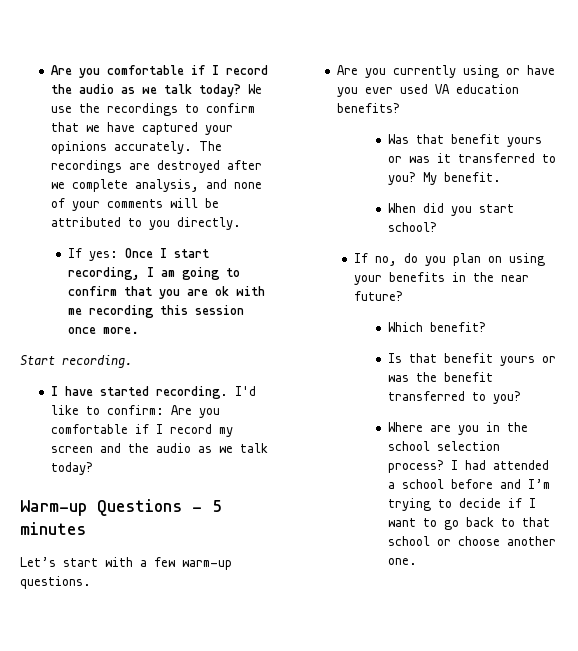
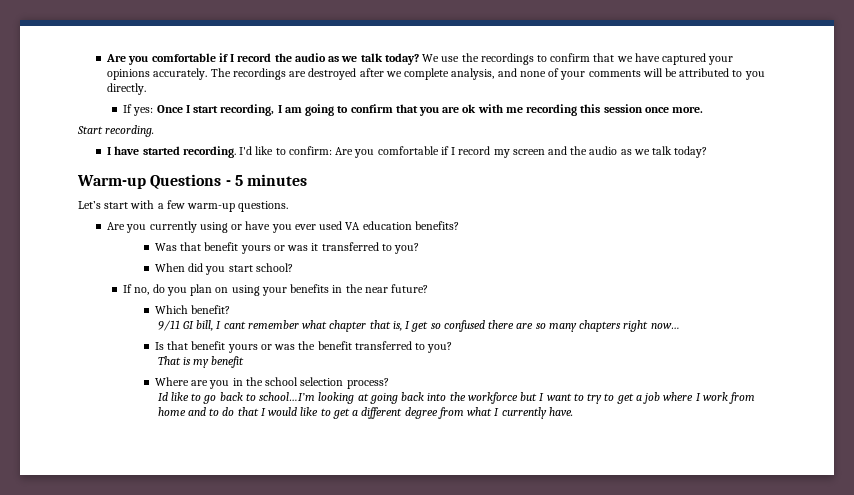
- My benefit.
+ 9/11 GI bill, I cant remember what chapter that is, I get so confused there are so many chapters right now…
+ That is my benefit
- Where are you in the school selection process? I had attended a school before and I’m trying to decide if I want to go back to that school or choose another one.
+ Where are you in the school selection process?
+ Id like to go back to school…I’m looking at going back into the workforce but I want to try to get a job where I work from home and to do that I would like to get a different degree from what I currently have.

